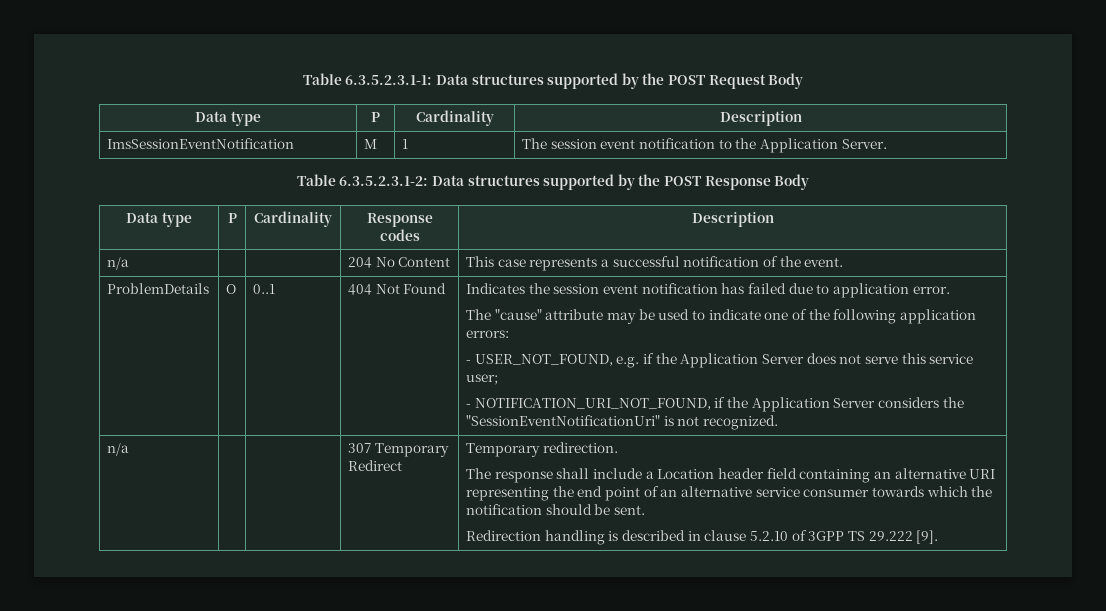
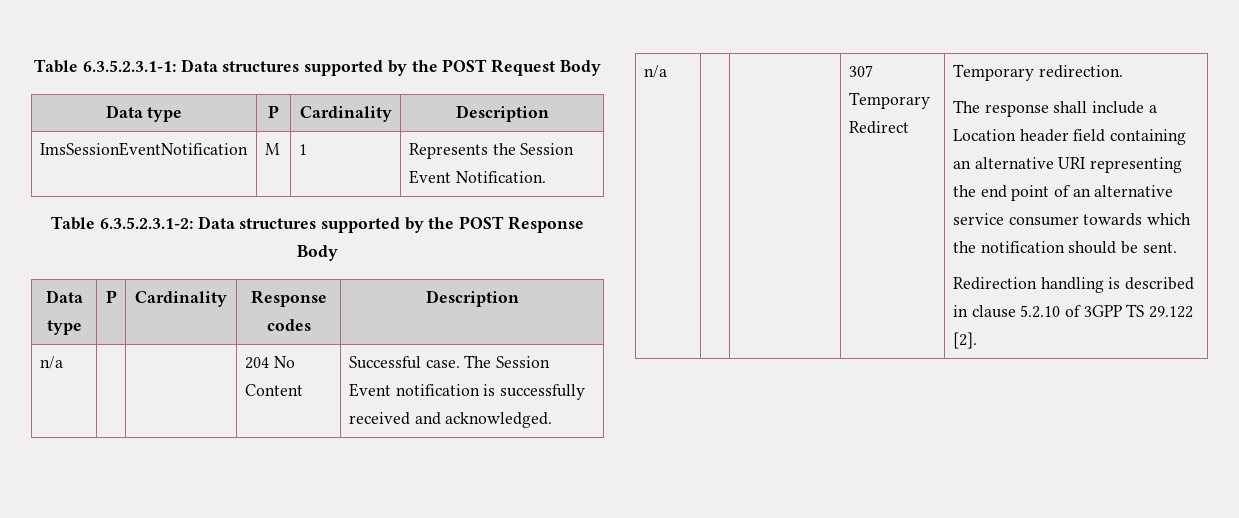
- ImsSessionEventNotification | M | 1 | The session event notification to the Application Server.
+ ImsSessionEventNotification | M | 1 | Represents the Session Event Notification.
- n/a | | | 204 No Content | This case represents a successful notification of the event.
- ProblemDetails | O | 0..1 | 404 Not Found | Indicates the session event notification has failed due to application error.
- The "cause" attribute may be used to indicate one of the following application errors:
- - USER_NOT_FOUND, e.g. if the Application Server does not serve this service user;
- - NOTIFICATION_URI_NOT_FOUND, if the Application Server considers the "SessionEventNotificationUri" is not recognized.
+ n/a | | | 204 No Content | Successful case. The Session Event notification is successfully received and acknowledged.
- Redirection handling is described in clause 5.2.10 of 3GPP TS 29.222 [9].
+ Redirection handling is described in clause 5.2.10 of 3GPP TS 29.122 [2].

